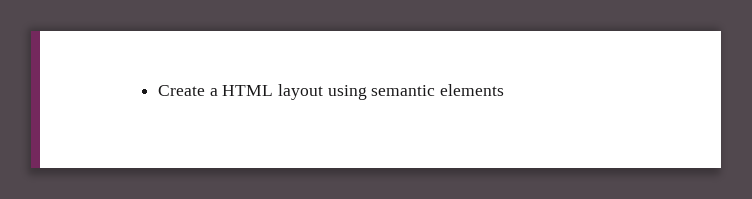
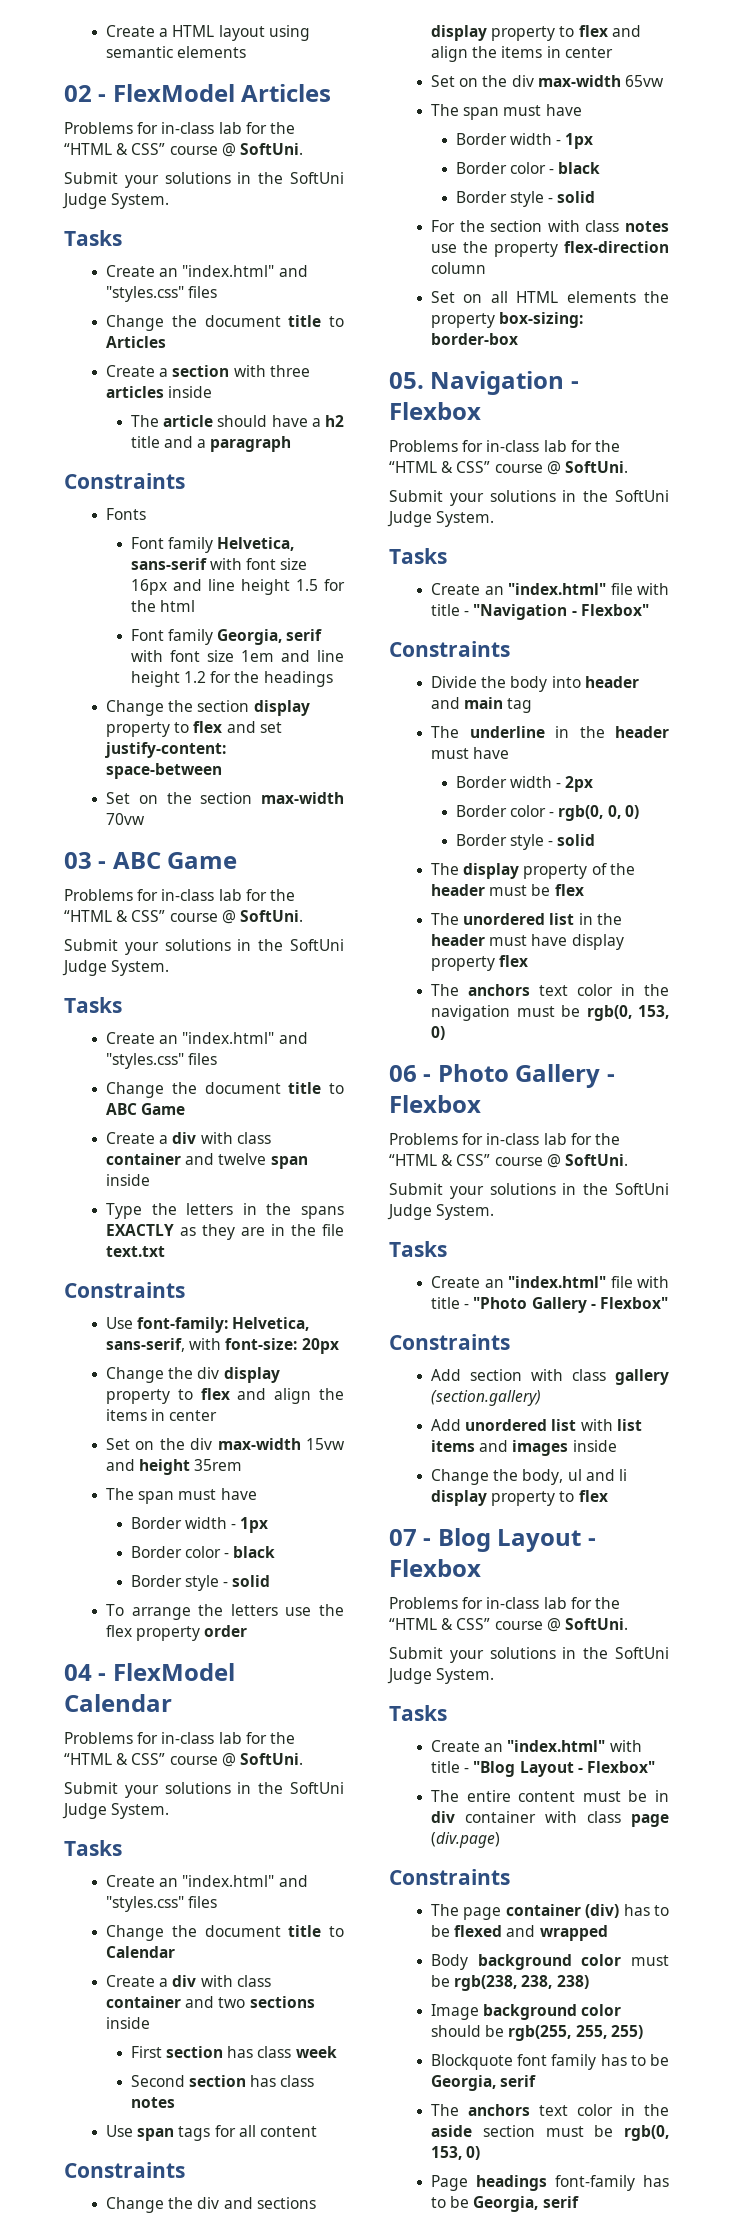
+ 02 - FlexModel Articles
+ Problems for in-class lab for the “HTML & CSS” course @ SoftUni.
+ Submit your solutions in the SoftUni Judge System.
+ Tasks
+ Create an "index.html" and "styles.css" files
+ Change the document title to Articles
+ Create a section with three articles inside
+ The article should have a h2 title and a paragraph
+ Constraints
+ Fonts
+ Font family Helvetica, sans-serif with font size 16px and line height 1.5 for the html
+ Font family Georgia, serif with font size 1em and line height 1.2 for the headings
+ Change the section display property to flex and set justify-content: space-between
+ Set on the section max-width 70vw
+ 03 - ABC Game
+ Problems for in-class lab for the “HTML & CSS” course @ SoftUni.
+ Submit your solutions in the SoftUni Judge System.
+ Tasks
+ Create an "index.html" and "styles.css" files
+ Change the document title to ABC Game
+ Create a div with class container and twelve span inside
+ Тype the letters in the spans EXACTLY as they are in the file text.txt
+ Constraints
+ Use font-family: Helvetica, sans-serif, with font-size: 20px
+ Change the div display property to flex and align the items in center
+ Set on the div max-width 15vw and height 35rem
+ The span must have
+ Border width - 1px
+ Border color - black
+ Border style - solid
+ To arrange the letters use the flex property order
+ 04 - FlexModel Calendar
+ Problems for in-class lab for the “HTML & CSS” course @ SoftUni.
+ Submit your solutions in the SoftUni Judge System.
+ Tasks
+ Create an "index.html" and "styles.css" files
+ Change the document title to Calendar
+ Create a div with class container and two sections inside
+ First section has class week
+ Second section has class notes
+ Use span tags for all content
+ Constraints
+ Change the div and sections display property to flex and align the items in center
+ Set on the div max-width 65vw
+ The span must have
+ Border width - 1px
+ Border color - black
+ Border style - solid
+ For the section with class notes use the property flex-direction column
+ Set on all HTML elements the property box-sizing: border-box
+ 05. Navigation - Flexbox
+ Problems for in-class lab for the “HTML & CSS” course @ SoftUni.
+ Submit your solutions in the SoftUni Judge System.
+ Tasks
+ Create an "index.html" file with title - "Navigation - Flexbox"
+ Constraints
+ Divide the body into header and main tag
+ The underline in the header must have
+ Border width - 2px
+ Border color - rgb(0, 0, 0)
+ Border style - solid
+ The display property of the header must be flex
+ The unordered list in the header must have display property flex
+ The anchors text color in the navigation must be rgb(0, 153, 0)
+ 06 - Photo Gallery - Flexbox
+ Problems for in-class lab for the “HTML & CSS” course @ SoftUni.
+ Submit your solutions in the SoftUni Judge System.
+ Tasks
+ Create an "index.html" file with title - "Photo Gallery - Flexbox"
+ Constraints
+ Add section with class gallery (section.gallery)
+ Add unordered list with list items and images inside
+ Change the body, ul and li display property to flex
+ 07 - Blog Layout - Flexbox
+ Problems for in-class lab for the “HTML & CSS” course @ SoftUni.
+ Submit your solutions in the SoftUni Judge System.
+ Tasks
+ Create an "index.html" with title - "Blog Layout - Flexbox"
+ The entire content must be in div container with class page (div.page)
+ Constraints
+ The page container (div) has to be flexed and wrapped
+ Body background color must be rgb(238, 238, 238)
+ Image background color should be rgb(255, 255, 255)
+ Blockquote font family has to be Georgia, serif
+ The anchors text color in the aside section must be rgb(0, 153, 0)
+ Page headings font-family has to be Georgia, serif

